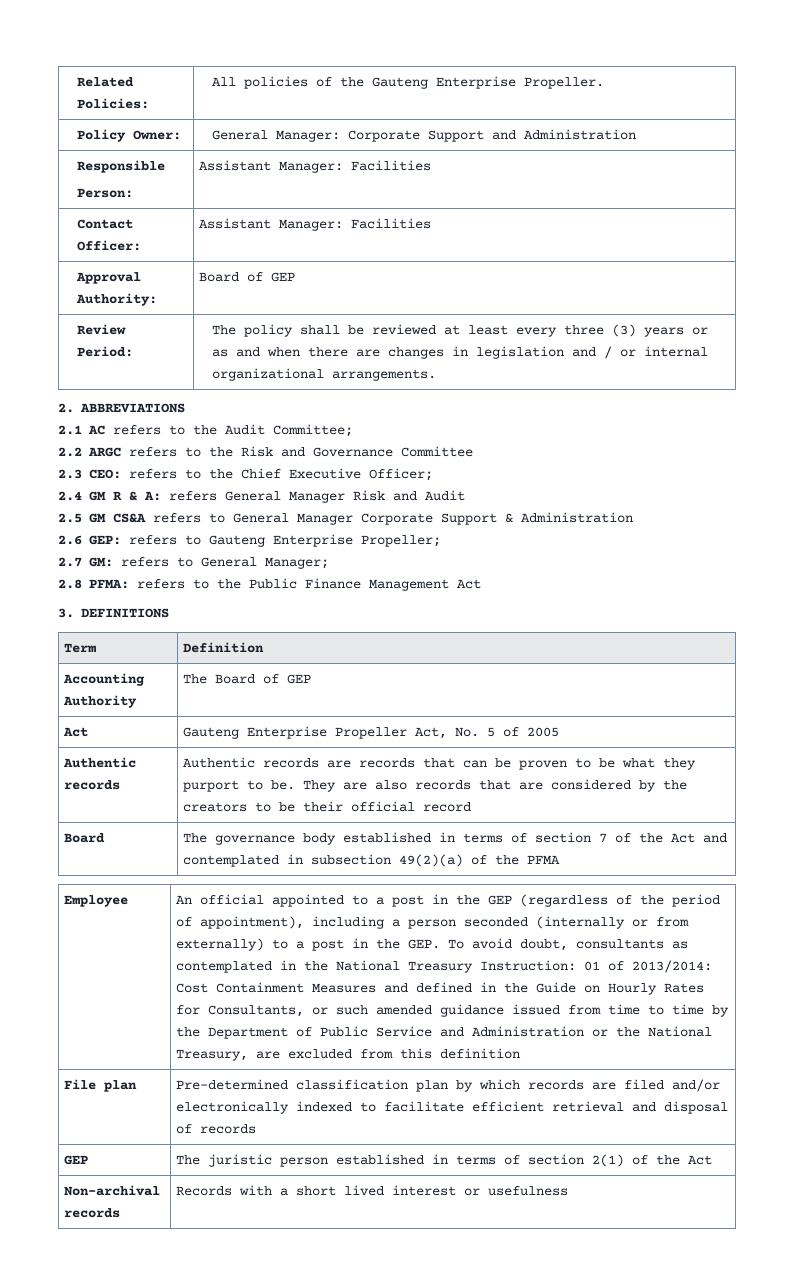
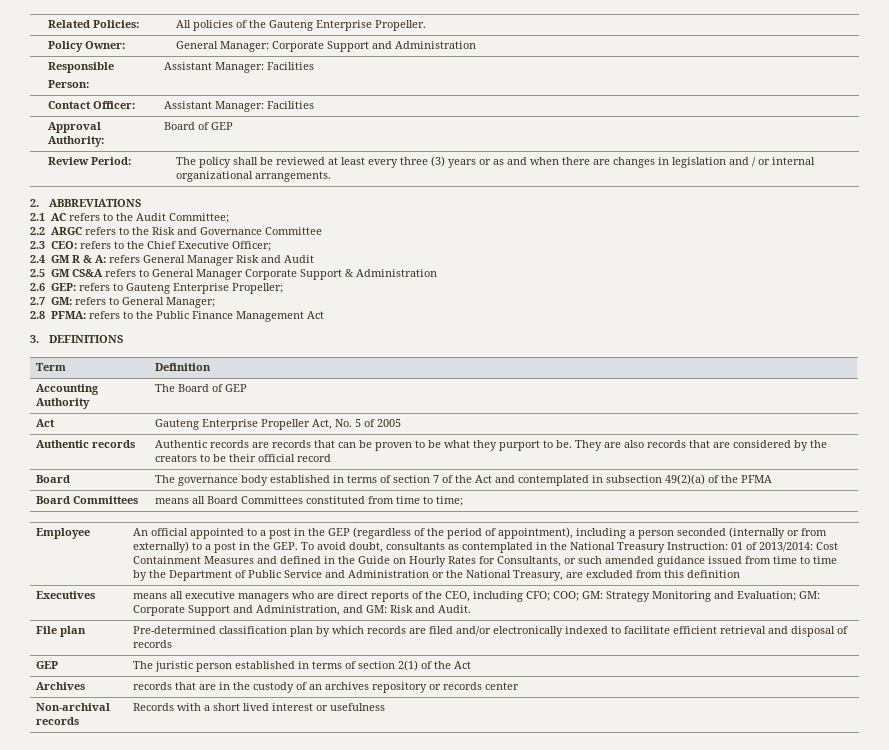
+ Board Committees | means all Board Committees constituted from time to time;
+ Executives | means all executive managers who are direct reports of the CEO, including CFO; COO; GM: Strategy Monitoring and Evaluation; GM: Corporate Support and Administration, and GM: Risk and Audit.
+ Archives | records that are in the custody of an archives repository or records center

